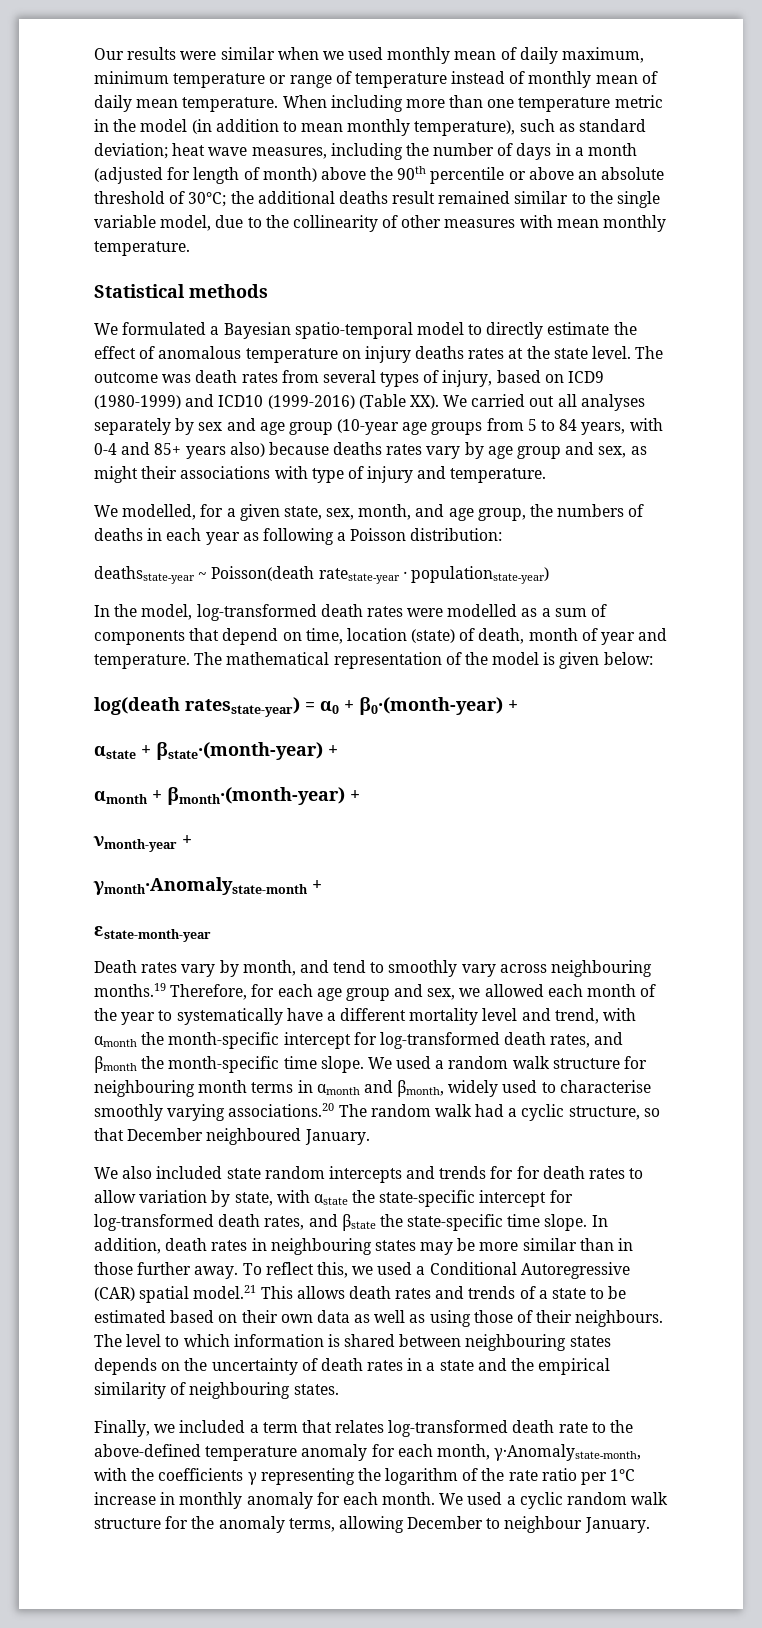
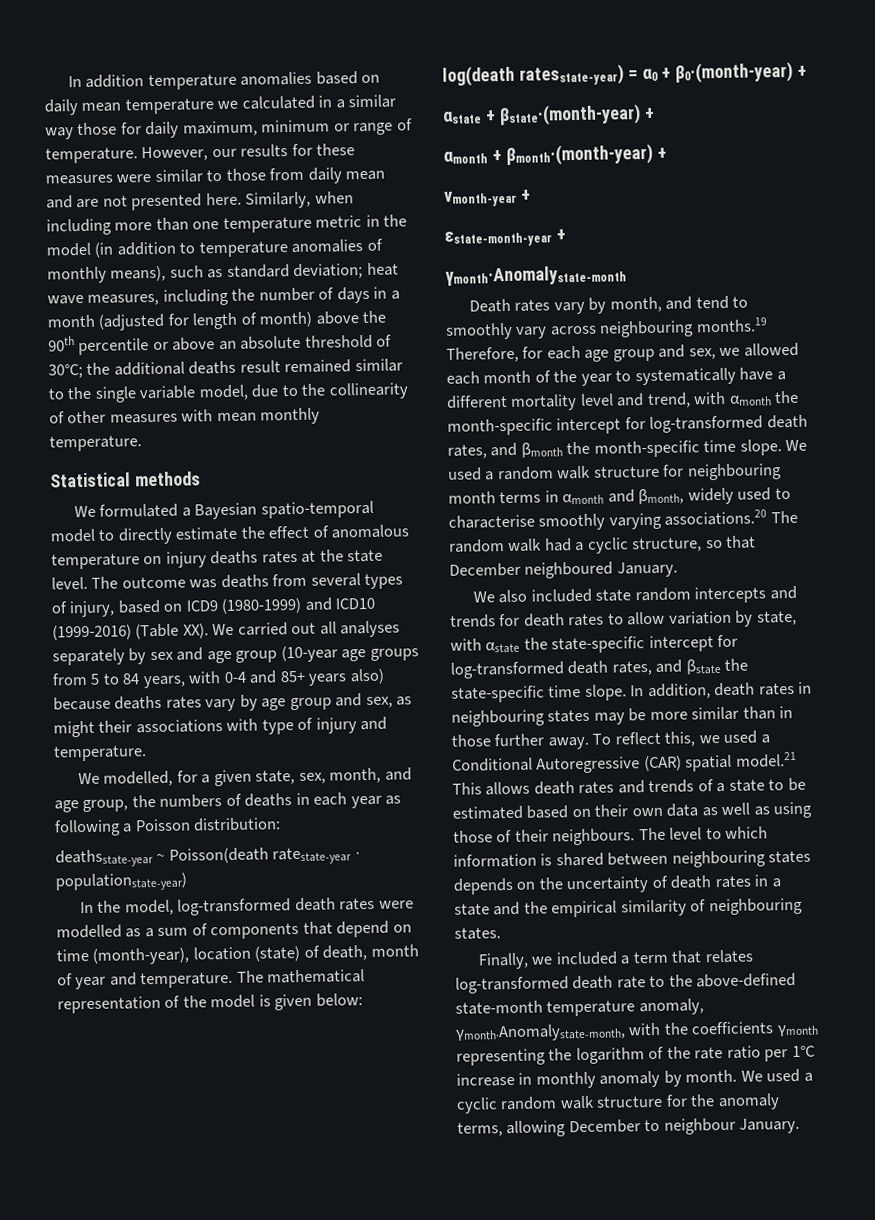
- Our results were similar when we used monthly mean of daily maximum, minimum temperature or range of temperature instead of monthly mean of daily mean temperature. When including more than one temperature metric in the model (in addition to mean monthly temperature), such as standard deviation;
+ In addition temperature anomalies based on daily mean temperature we calculated in a similar way those for daily maximum, minimum or range of temperature. However, our results for these measures were similar to those from daily mean and are not presented here. Similarly, when including more than one temperature metric in the model (in addition to temperature anomalies of monthly means), such as standard deviation;
- The outcome was death rates from several types of injury, based on ICD9 (1980-1999) and ICD10 (1999-2016) (Table XX). We carried out all analyses separately by sex and age group (10-year age groups from 5 to 84 years, with 0-4 and 85+ years also) because deaths rates vary by age group and sex, as might their associations with type of injury and temperature.
+ The outcome was deaths from several types of injury, based on ICD9 (1980-1999) and ICD10 (1999-2016) (Table XX). We carried out all analyses separately by sex and age group (10-year age groups from 5 to 84 years, with 0-4 and 85+ years also) because deaths rates vary by age group and sex, as might their associations with type of injury and temperature.
- In the model, log-transformed death rates were modelled as a sum of components that depend on time, location (state) of death, month of year and temperature.
+ In the model, log-transformed death rates were modelled as a sum of components that depend on time (month-year), location (state) of death, month of year and temperature.
- γmonth·Anomalystate-month +
- ɛstate-month-year
+ ɛstate-month-year +
+ γmonth·Anomalystate-month
- We also included state random intercepts and trends for for death rates to allow variation by state, with αstate the state-specific intercept for log-transformed death rates, and βstate the state-specific time slope.
+ We also included state random intercepts and trends for death rates to allow variation by state, with αstate the state-specific intercept for log-transformed death rates, and βstate the state-specific time slope.
- Finally, we included a term that relates log-transformed death rate to the above-defined temperature anomaly for each month, γ·Anomalystate-month, with the coefficients γ representing the logarithm of the rate ratio per 1°C increase in monthly anomaly for each month.
+ Finally, we included a term that relates log-transformed death rate to the above-defined state-month temperature anomaly, γmonth·Anomalystate-month, with the coefficients γmonth representing the logarithm of the rate ratio per 1°C increase in monthly anomaly by month.

